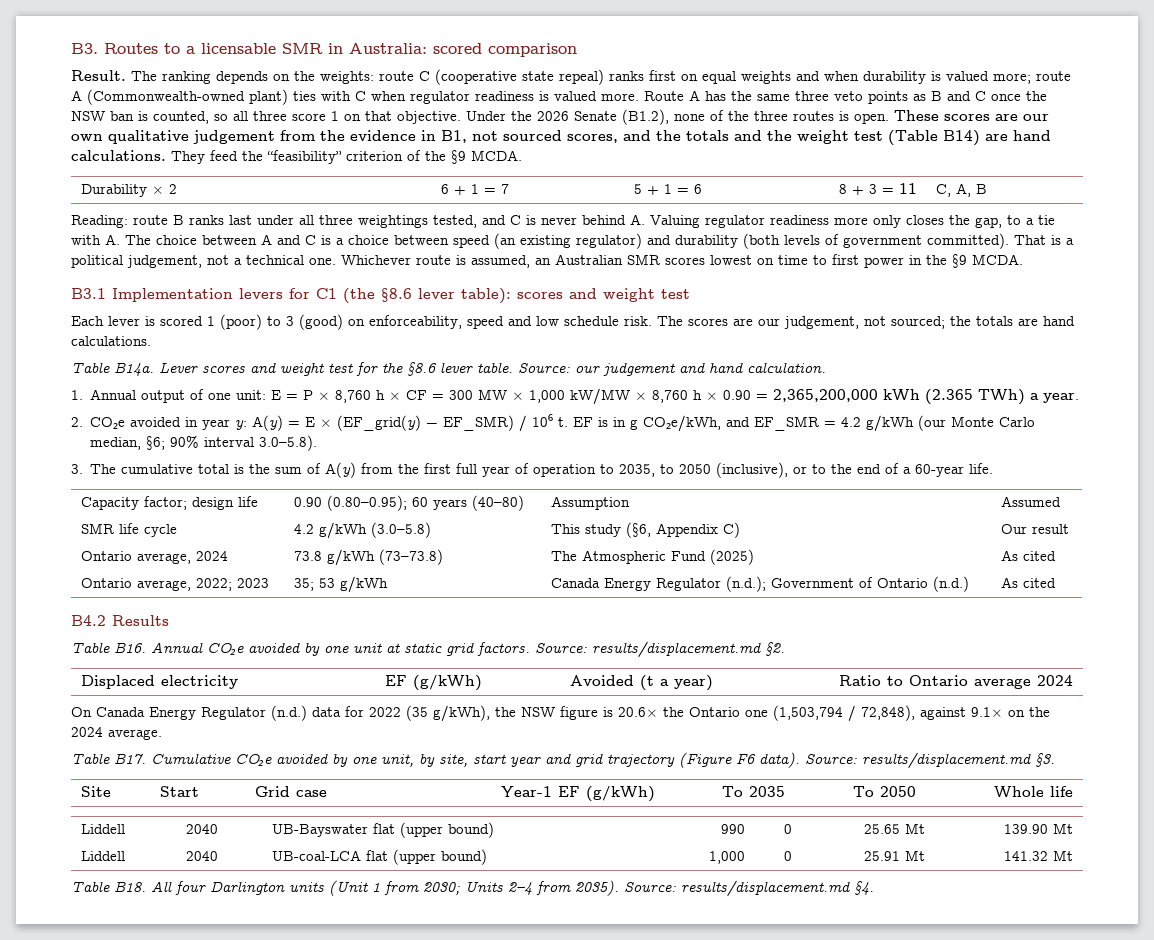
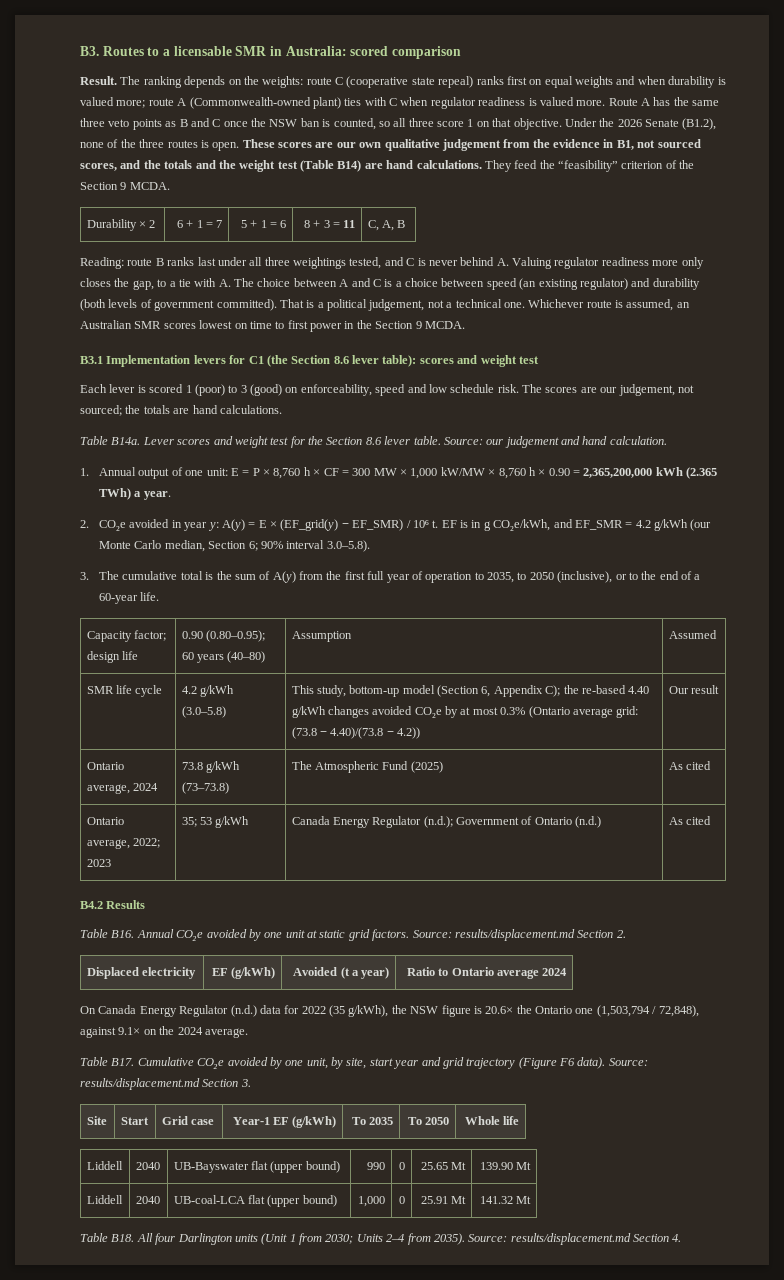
- They feed the “feasibility” criterion of the §9 MCDA.
+ They feed the “feasibility” criterion of the Section 9 MCDA.
- Whichever route is assumed, an Australian SMR scores lowest on time to first power in the §9 MCDA.
+ Whichever route is assumed, an Australian SMR scores lowest on time to first power in the Section 9 MCDA.
- B3.1 Implementation levers for C1 (the §8.6 lever table): scores and weight test
+ B3.1 Implementation levers for C1 (the Section 8.6 lever table): scores and weight test
- Lever scores and weight test for the §8.6 lever table.
+ Lever scores and weight test for the Section 8.6 lever table.
- EF is in g CO₂e/kWh, and EF_SMR = 4.2 g/kWh (our Monte Carlo median, §6; 90% interval 3.0–5.8).
+ EF is in g CO₂e/kWh, and EF_SMR = 4.2 g/kWh (our Monte Carlo median, Section 6; 90% interval 3.0–5.8).
- SMR life cycle | 4.2 g/kWh (3.0–5.8) | This study (§6, Appendix C) | Our result
+ SMR life cycle | 4.2 g/kWh (3.0–5.8) | This study, bottom-up model (Section 6, Appendix C); the re-based 4.40 g/kWh changes avoided CO₂e by at most 0.3% (Ontario average grid: (73.8 − 4.40)/(73.8 − 4.2)) | Our result
- Source: results/displacement.md §2.
+ Source: results/displacement.md Section 2.
- Source: results/displacement.md §3.
+ Source: results/displacement.md Section 3.
- Source: results/displacement.md §4.
+ Source: results/displacement.md Section 4.

